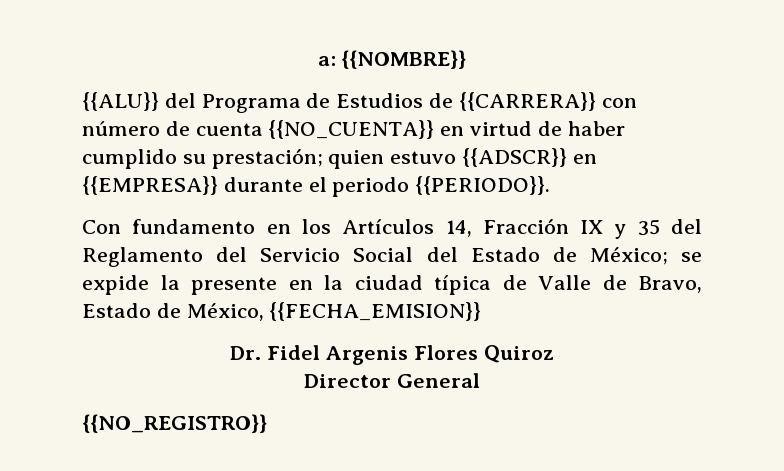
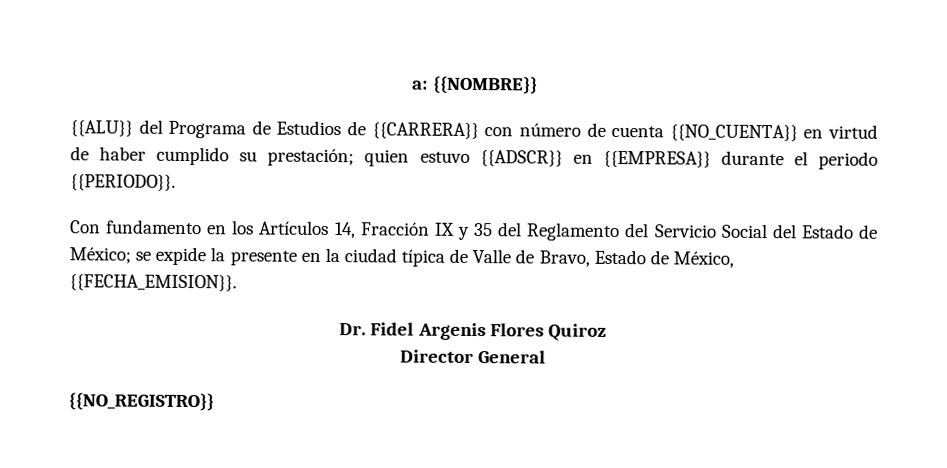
- Con fundamento en los Artículos 14, Fracción IX y 35 del Reglamento del Servicio Social del Estado de México; se expide la presente en la ciudad típica de Valle de Bravo, Estado de México, {{FECHA_EMISION}}
+ Con fundamento en los Artículos 14, Fracción IX y 35 del Reglamento del Servicio Social del Estado de México; se expide la presente en la ciudad típica de Valle de Bravo, Estado de México, {{FECHA_EMISION}}.

